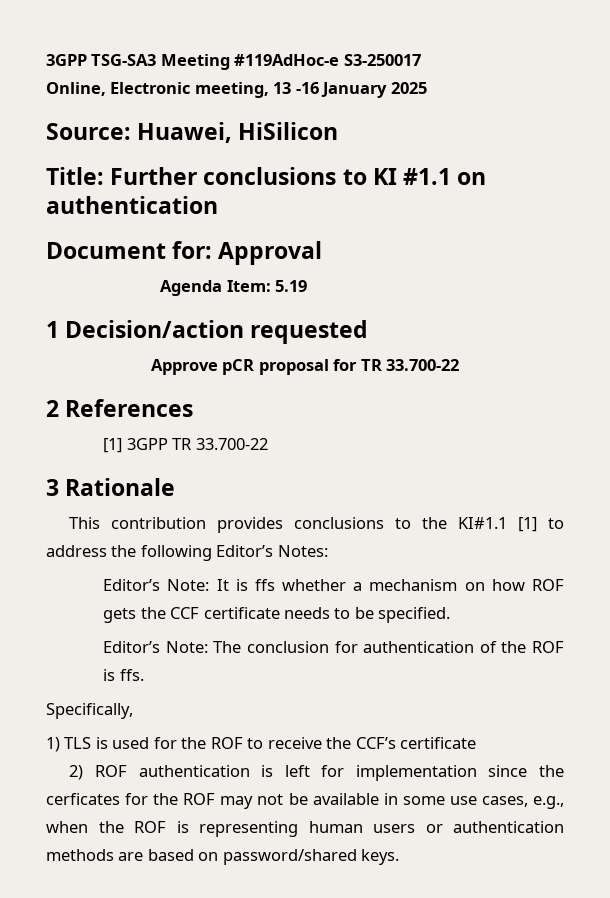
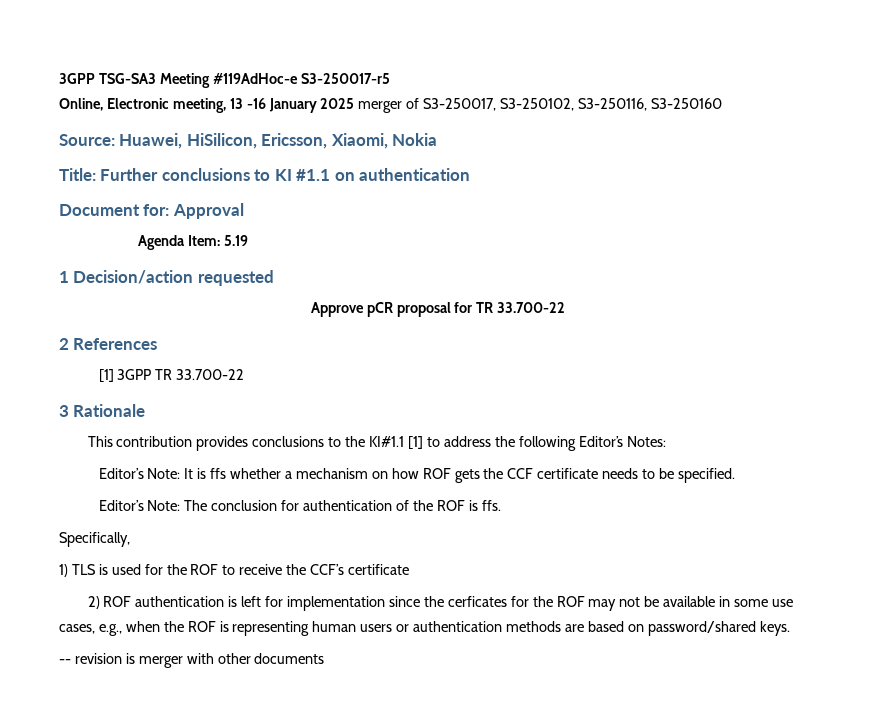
- 3GPP TSG-SA3 Meeting #119AdHoc-e S3-250017
+ 3GPP TSG-SA3 Meeting #119AdHoc-e S3-250017-r5
- Online, Electronic meeting, 13 -16 January 2025
- Source: Huawei, HiSilicon
+ Online, Electronic meeting, 13 -16 January 2025 merger of S3-250017, S3-250102, S3-250116, S3-250160
+ Source: Huawei, HiSilicon, Ericsson, Xiaomi, Nokia
+ -- revision is merger with other documents

